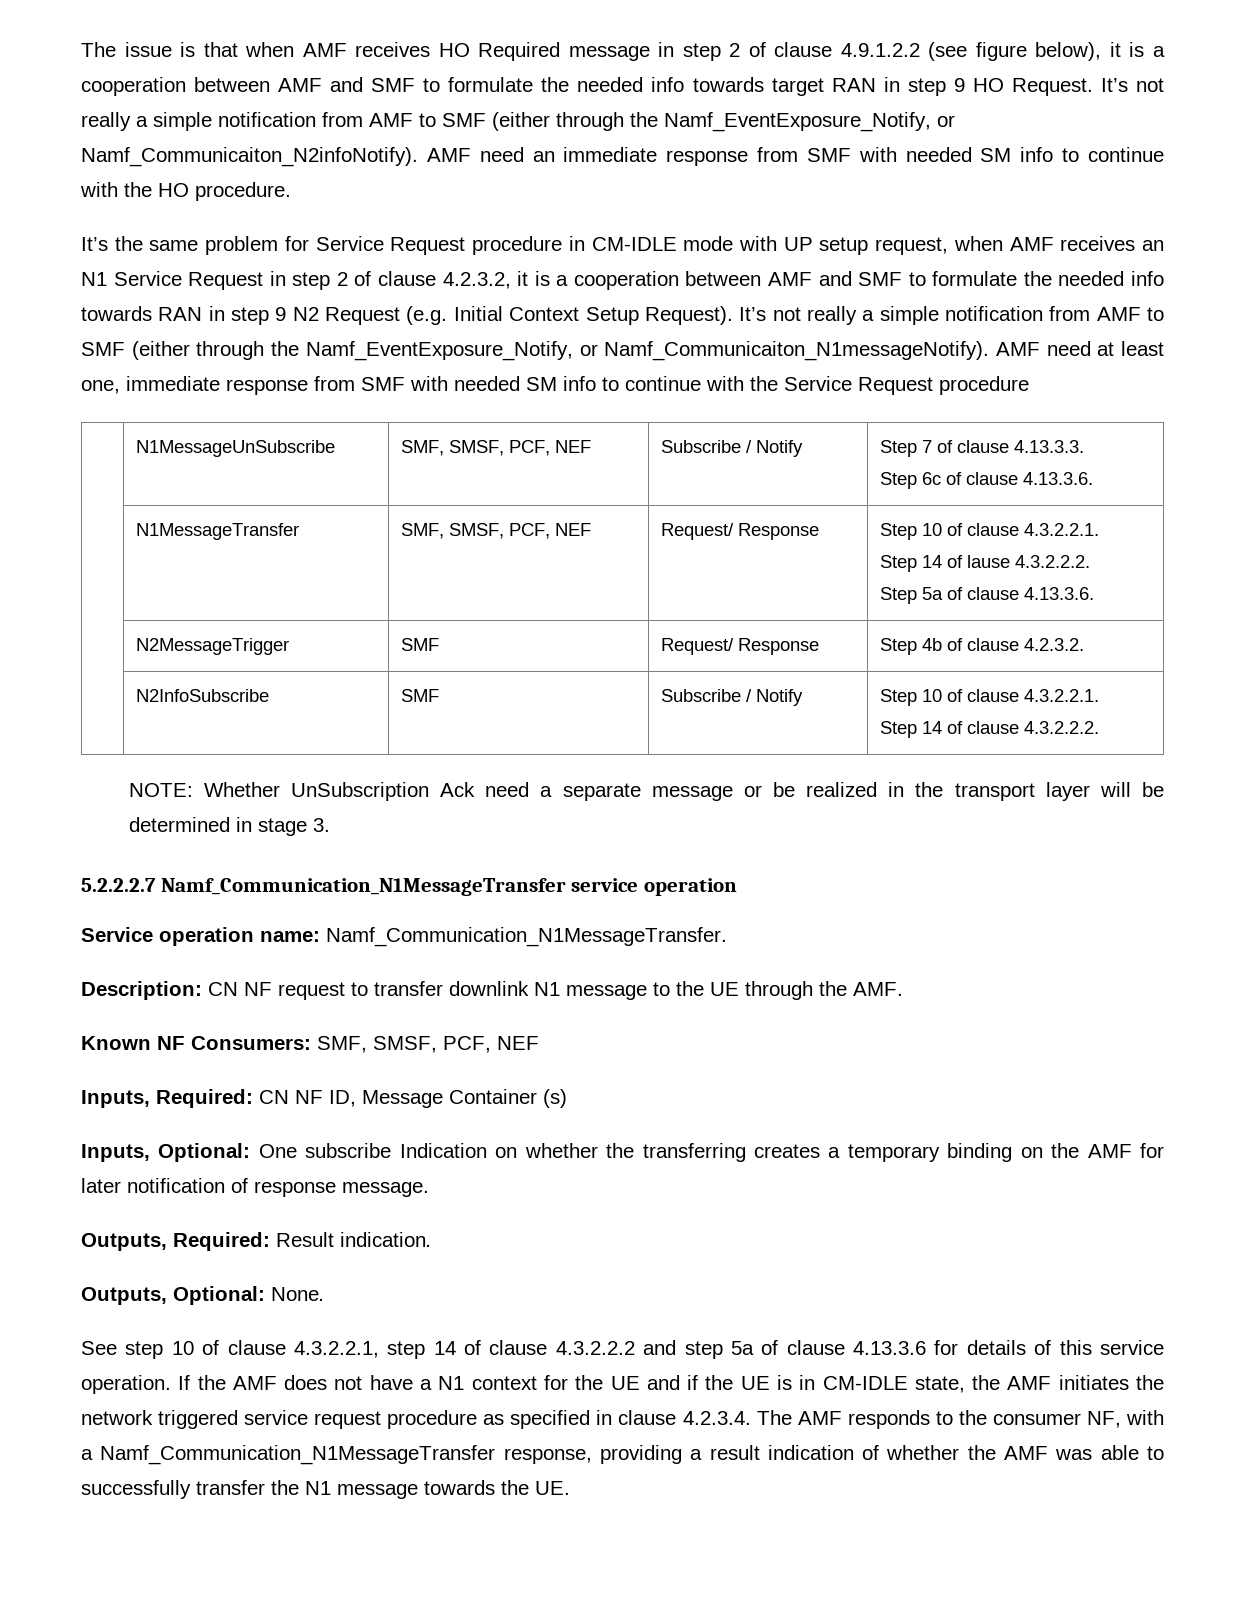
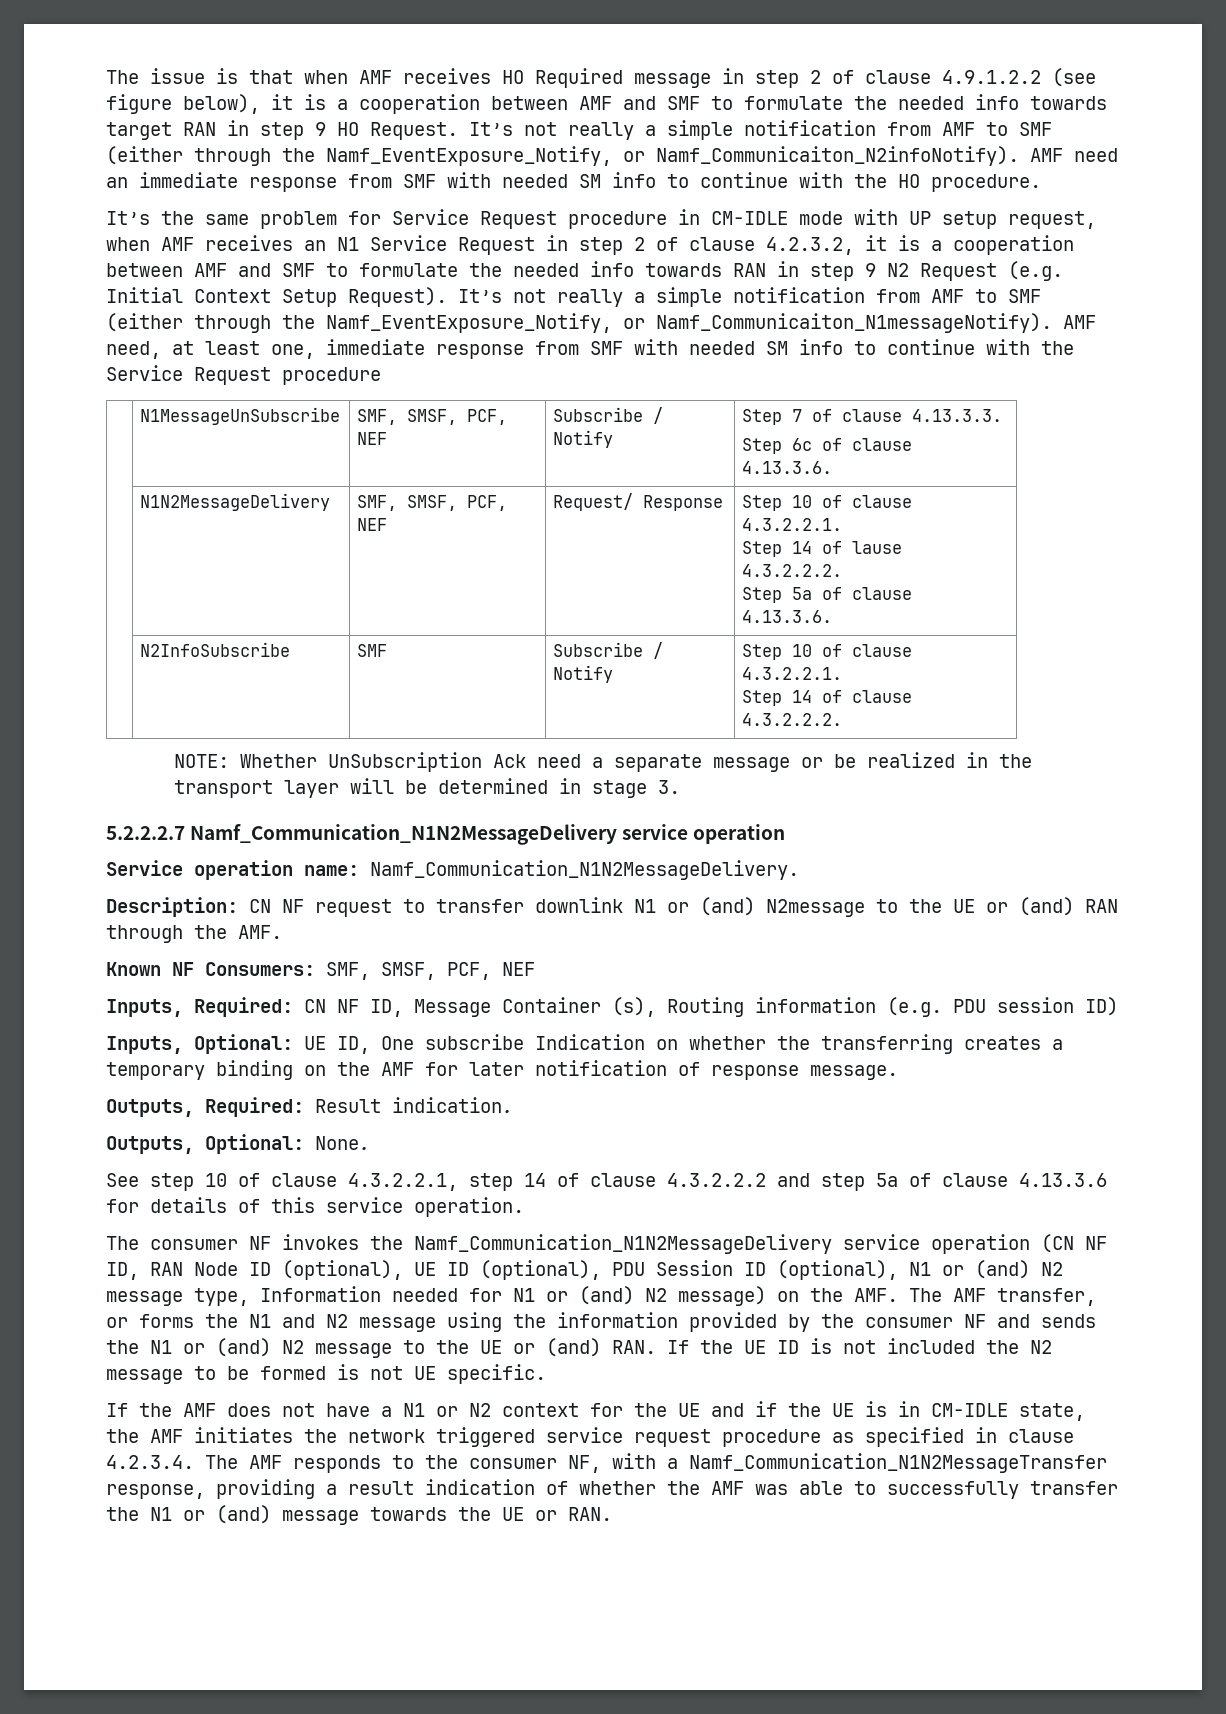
- AMF need at least one, immediate response from SMF with needed SM info to continue with the Service Request procedure
+ AMF need, at least one, immediate response from SMF with needed SM info to continue with the Service Request procedure
- | N1MessageTransfer | SMF, SMSF, PCF, NEF | Request/ Response | Step 10 of clause 4.3.2.2.1.
+ | N1N2MessageDelivery | SMF, SMSF, PCF, NEF | Request/ Response | Step 10 of clause 4.3.2.2.1.
- | N2MessageTrigger | SMF | Request/ Response | Step 4b of clause 4.2.3.2.
- 5.2.2.2.7 Namf_Communication_N1MessageTransfer service operation
+ 5.2.2.2.7 Namf_Communication_N1N2MessageDelivery service operation
- Service operation name: Namf_Communication_N1MessageTransfer.
+ Service operation name: Namf_Communication_N1N2MessageDelivery.
- Description: CN NF request to transfer downlink N1 message to the UE through the AMF.
+ Description: CN NF request to transfer downlink N1 or (and) N2message to the UE or (and) RAN through the AMF.
- Inputs, Required: CN NF ID, Message Container (s)
+ Inputs, Required: CN NF ID, Message Container (s), Routing information (e.g. PDU session ID)
- Inputs, Optional: One subscribe Indication on whether the transferring creates a temporary binding on the AMF for later notification of response message.
+ Inputs, Optional: UE ID, One subscribe Indication on whether the transferring creates a temporary binding on the AMF for later notification of response message.
- See step 10 of clause 4.3.2.2.1, step 14 of clause 4.3.2.2.2 and step 5a of clause 4.13.3.6 for details of this service operation. If the AMF does not have a N1 context for the UE and if the UE is in CM-IDLE state, the AMF initiates the network triggered service request procedure as specified in clause 4.2.3.4. The AMF responds to the consumer NF, with a Namf_Communication_N1MessageTransfer response, providing a result indication of whether the AMF was able to successfully transfer the N1 message towards the UE.
+ See step 10 of clause 4.3.2.2.1, step 14 of clause 4.3.2.2.2 and step 5a of clause 4.13.3.6 for details of this service operation.
+ The consumer NF invokes the Namf_Communication_N1N2MessageDelivery service operation (CN NF ID, RAN Node ID (optional), UE ID (optional), PDU Session ID (optional), N1 or (and) N2 message type, Information needed for N1 or (and) N2 message) on the AMF. The AMF transfer, or forms the N1 and N2 message using the information provided by the consumer NF and sends the N1 or (and) N2 message to the UE or (and) RAN. If the UE ID is not included the N2 message to be formed is not UE specific.
+ If the AMF does not have a N1 or N2 context for the UE and if the UE is in CM-IDLE state, the AMF initiates the network triggered service request procedure as specified in clause 4.2.3.4. The AMF responds to the consumer NF, with a Namf_Communication_N1N2MessageTransfer response, providing a result indication of whether the AMF was able to successfully transfer the N1 or (and) message towards the UE or RAN.

